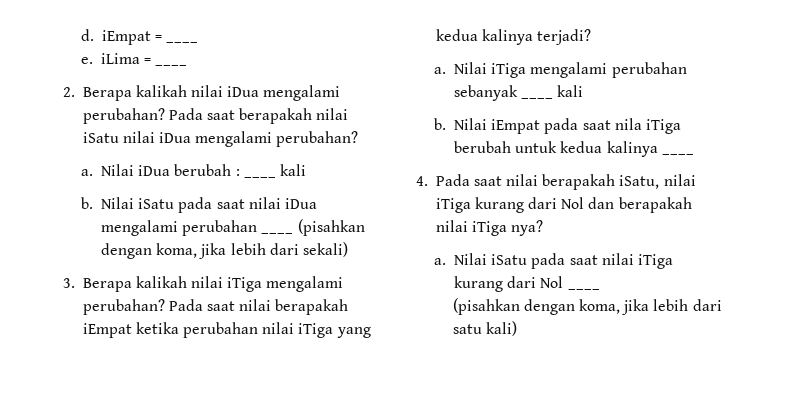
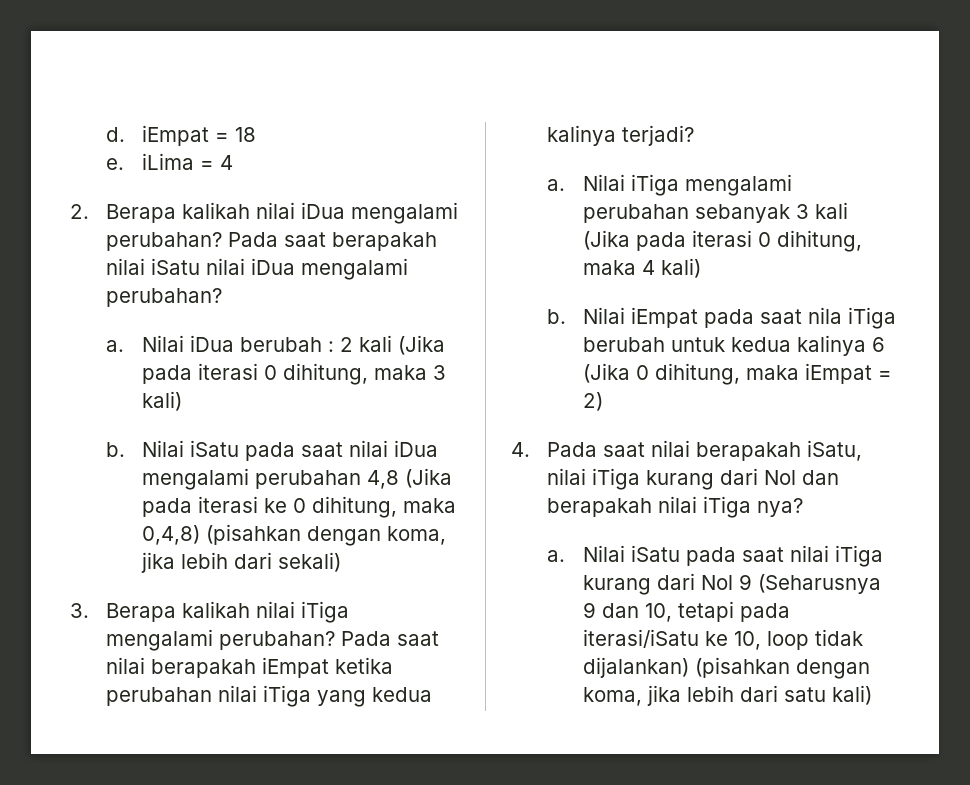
- d. iEmpat = ____
+ d. iEmpat = 18
- e. iLima = ____
+ e. iLima = 4
- Nilai iDua berubah : ____ kali
+ Nilai iDua berubah : 2 kali (Jika pada iterasi 0 dihitung, maka 3 kali)
- Nilai iSatu pada saat nilai iDua mengalami perubahan ____ (pisahkan dengan koma, jika lebih dari sekali)
+ Nilai iSatu pada saat nilai iDua mengalami perubahan 4,8 (Jika pada iterasi ke 0 dihitung, maka 0,4,8) (pisahkan dengan koma, jika lebih dari sekali)
- Nilai iTiga mengalami perubahan sebanyak ____ kali
+ Nilai iTiga mengalami perubahan sebanyak 3 kali (Jika pada iterasi 0 dihitung, maka 4 kali)
- Nilai iEmpat pada saat nila iTiga berubah untuk kedua kalinya ____
+ Nilai iEmpat pada saat nila iTiga berubah untuk kedua kalinya 6 (Jika 0 dihitung, maka iEmpat = 2)
- Nilai iSatu pada saat nilai iTiga kurang dari Nol ____
- (pisahkan dengan koma, jika lebih dari satu kali)
+ Nilai iSatu pada saat nilai iTiga kurang dari Nol 9 (Seharusnya 9 dan 10, tetapi pada iterasi/iSatu ke 10, loop tidak dijalankan) (pisahkan dengan koma, jika lebih dari satu kali)

